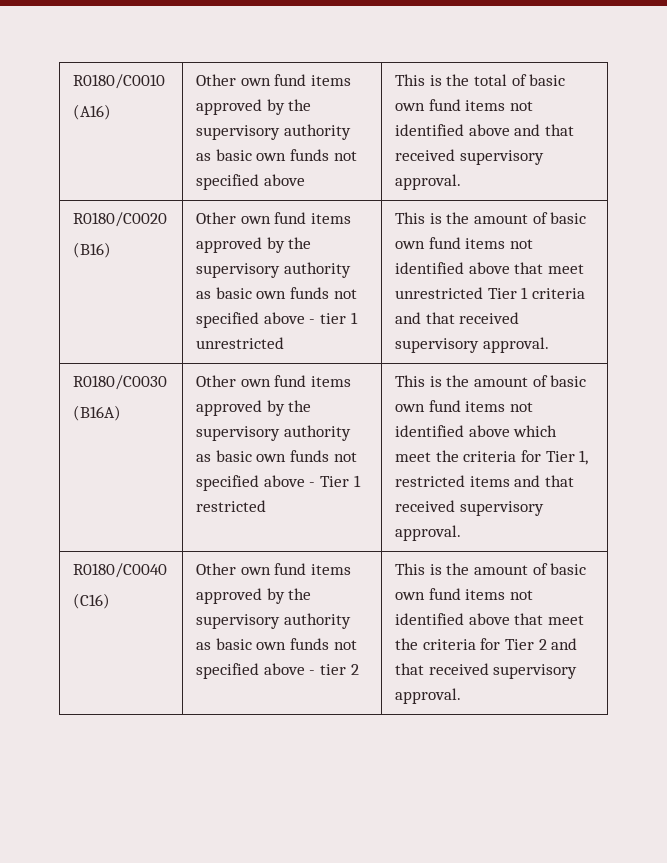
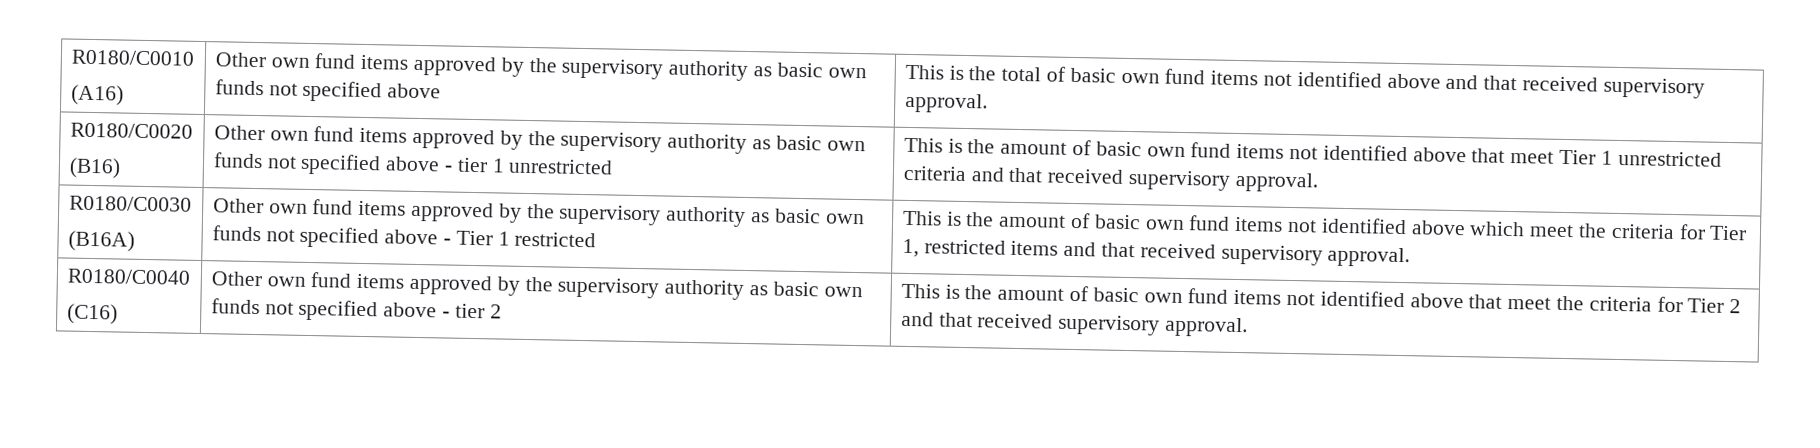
- This is the amount of basic own fund items not identified above that meet unrestricted Tier 1 criteria and that received supervisory approval.
+ This is the amount of basic own fund items not identified above that meet Tier 1 unrestricted criteria and that received supervisory approval.

